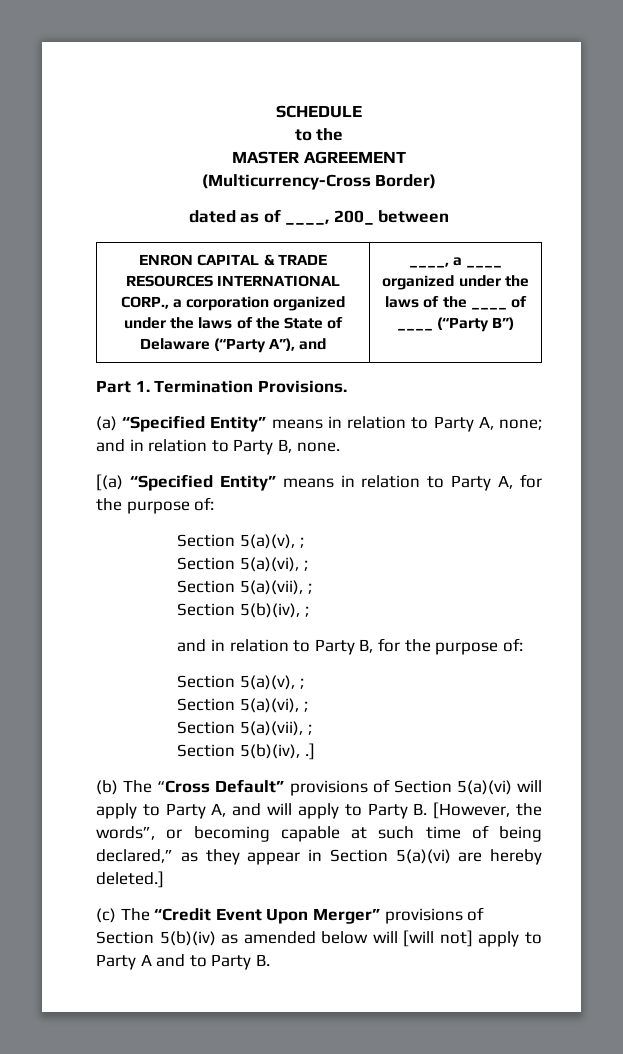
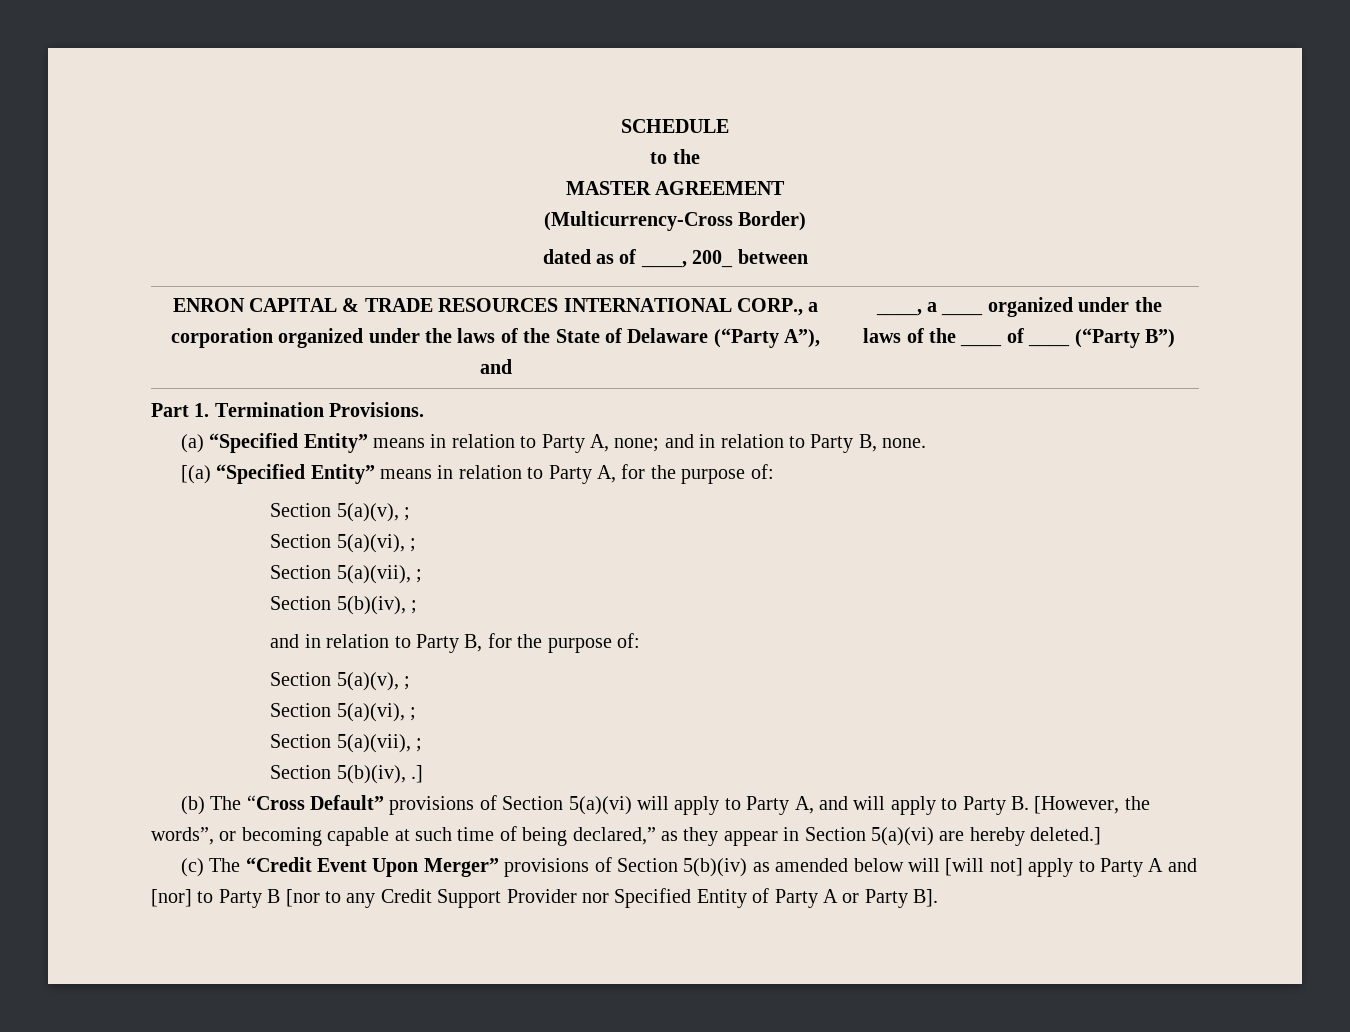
- (c) The “Credit Event Upon Merger” provisions of Section 5(b)(iv) as amended below will [will not] apply to Party A and to Party B.
+ (c) The “Credit Event Upon Merger” provisions of Section 5(b)(iv) as amended below will [will not] apply to Party A and [nor] to Party B [nor to any Credit Support Provider nor Specified Entity of Party A or Party B].

